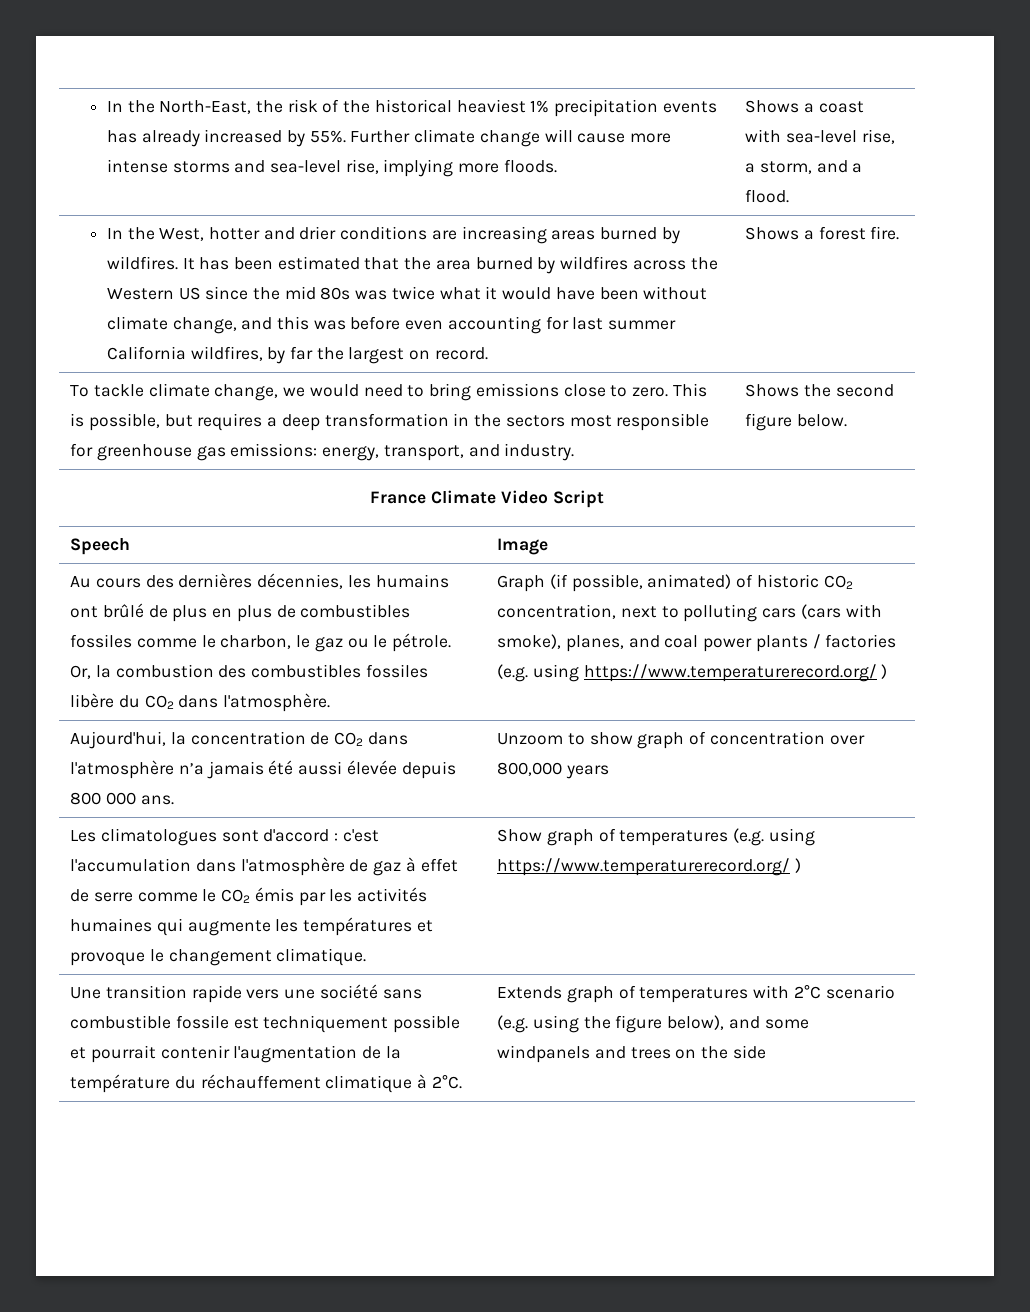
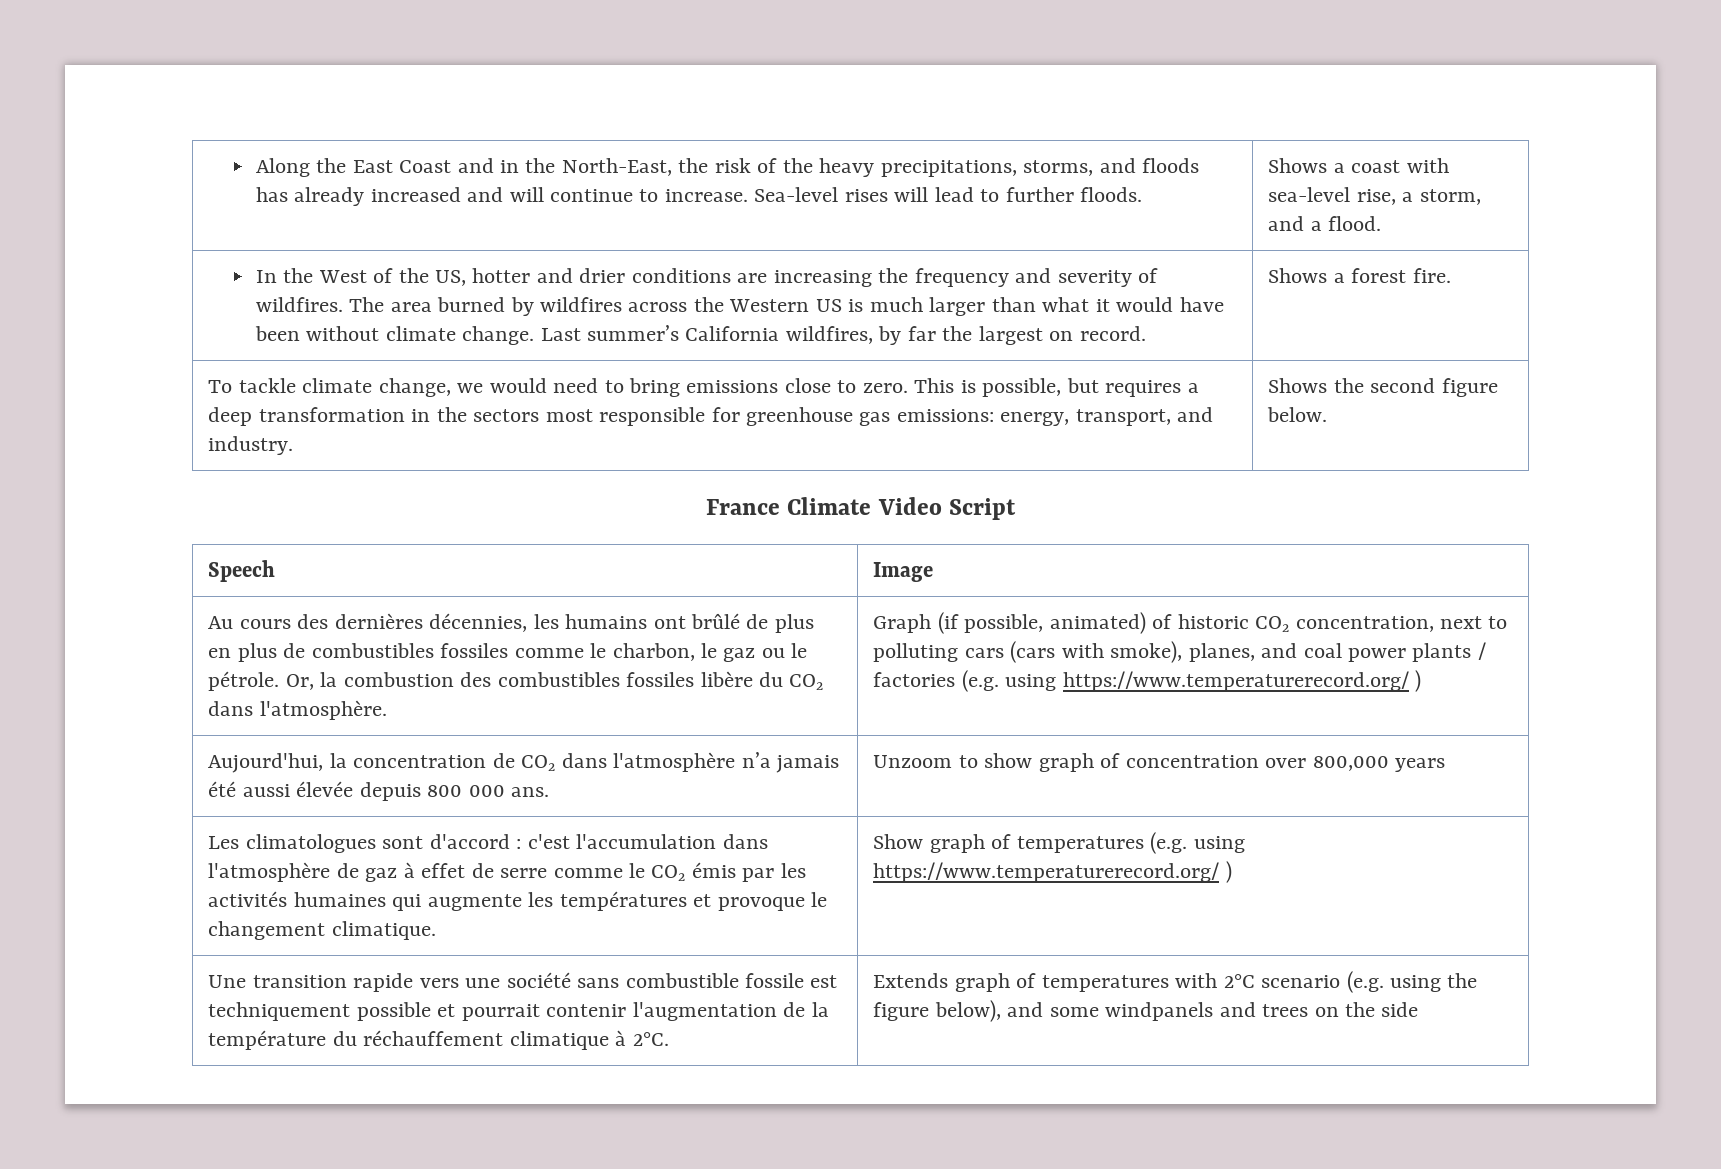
- In the North-East, the risk of the historical heaviest 1% precipitation events has already increased by 55%. Further climate change will cause more intense storms and sea-level rise, implying more floods.
+ Along the East Coast and in the North-East, the risk of the heavy precipitations, storms, and floods has already increased and will continue to increase. Sea-level rises will lead to further floods.
- In the West, hotter and drier conditions are increasing areas burned by wildfires. It has been estimated that the area burned by wildfires across the Western US since the mid 80s was twice what it would have been without climate change, and this was before even accounting for last summer California wildfires, by far the largest on record.
+ In the West of the US, hotter and drier conditions are increasing the frequency and severity of wildfires. The area burned by wildfires across the Western US is much larger than what it would have been without climate change. Last summer’s California wildfires, by far the largest on record.

